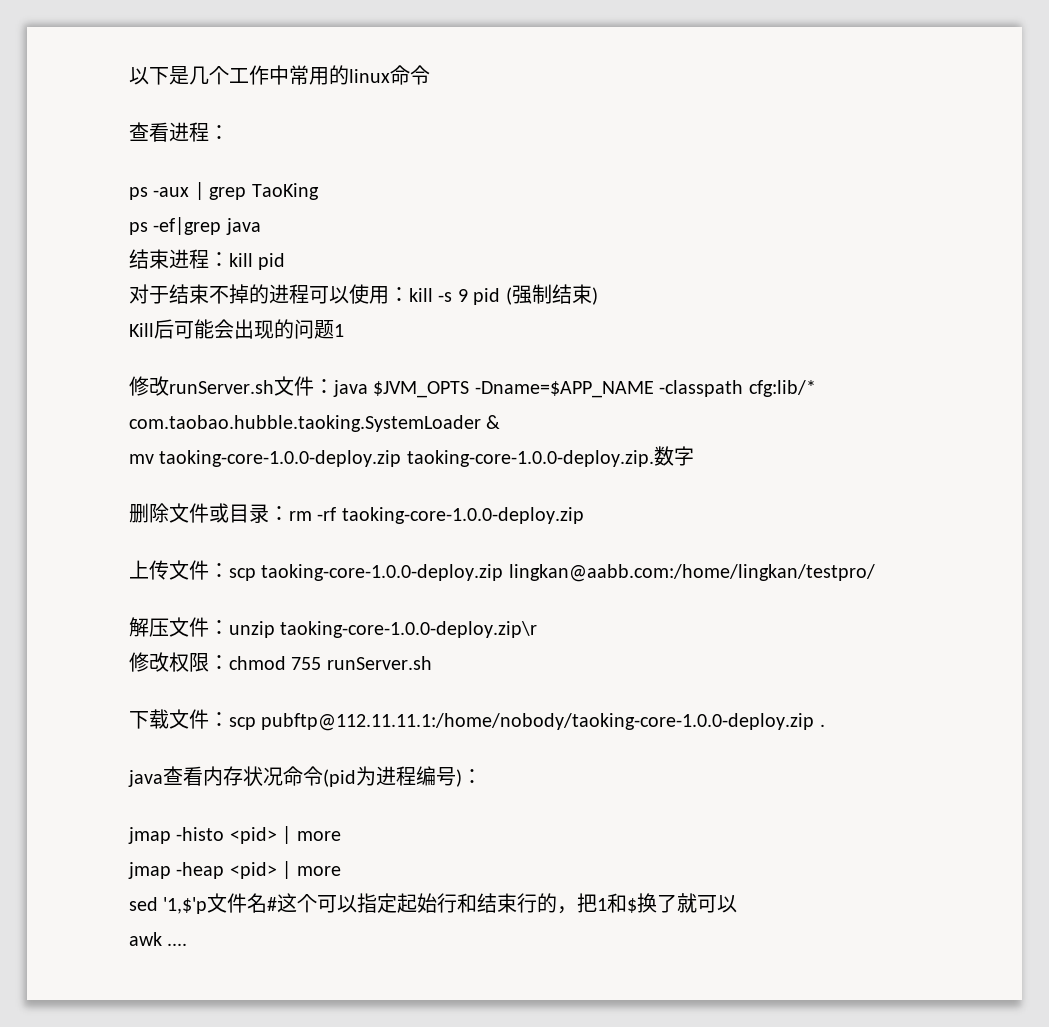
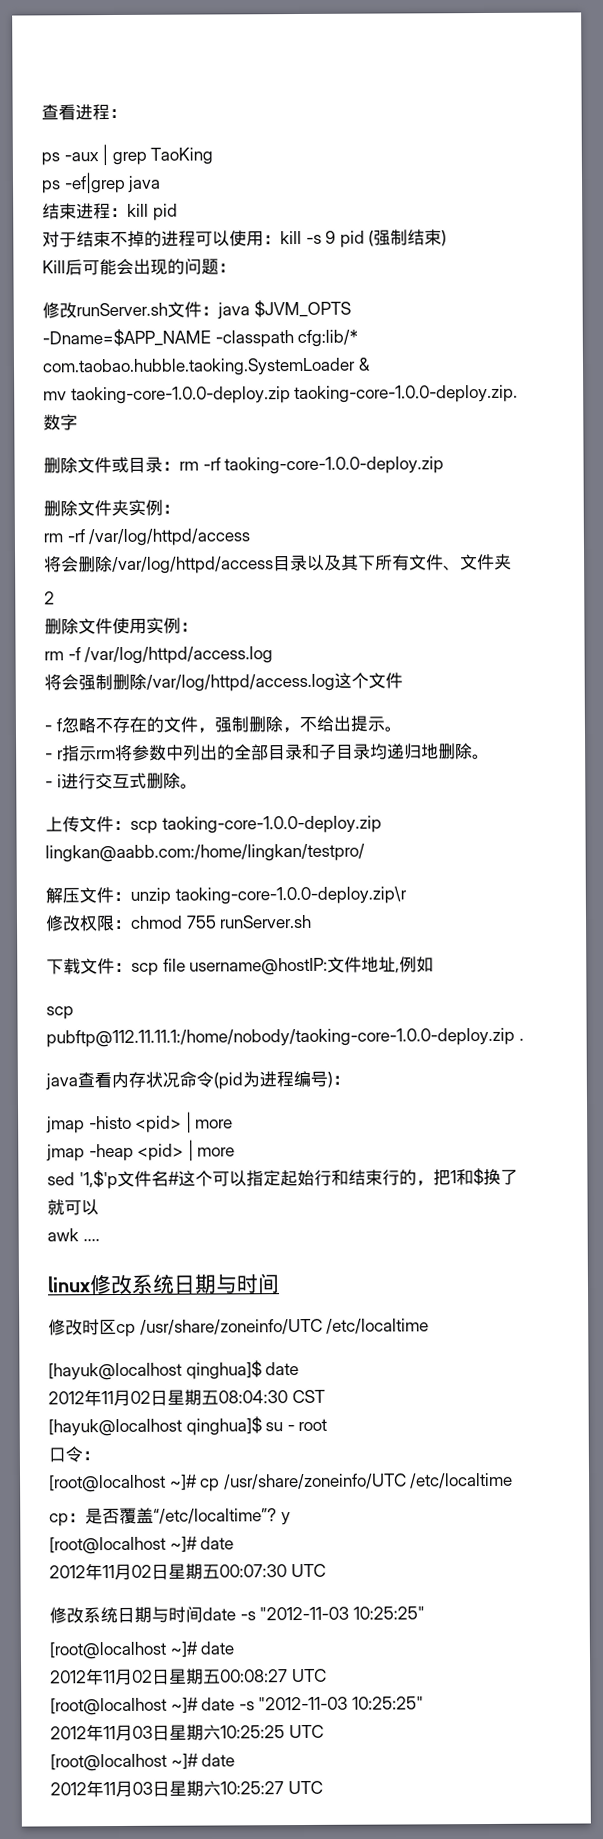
- 以下是几个工作中常用的linux命令
- Kill后可能会出现的问题1
+ Kill后可能会出现的问题：
+ 删除文件夹实例：
+ rm -rf /var/log/httpd/access
+ 将会删除/var/log/httpd/access目录以及其下所有文件、文件夹
+ 2
+ 删除文件使用实例：
+ rm -f /var/log/httpd/access.log
+ 将会强制删除/var/log/httpd/access.log这个文件
+ - f忽略不存在的文件，强制删除，不给出提示。
+ - r指示rm将参数中列出的全部目录和子目录均递归地删除。
+ - i进行交互式删除。
- 下载文件：scp pubftp@112.11.11.1:/home/nobody/taoking-core-1.0.0-deploy.zip .
+ 下载文件：scp file username@hostIP:文件地址,例如
+ scp pubftp@112.11.11.1:/home/nobody/taoking-core-1.0.0-deploy.zip .
+ linux修改系统日期与时间
+ 修改时区cp /usr/share/zoneinfo/UTC /etc/localtime
+ [hayuk@localhost qinghua]$ date
+ 2012年11月02日星期五08:04:30 CST
+ [hayuk@localhost qinghua]$ su - root
+ 口令：
+ [root@localhost ~]# cp /usr/share/zoneinfo/UTC /etc/localtime
+ cp：是否覆盖“/etc/localtime”? y
+ [root@localhost ~]# date
+ 2012年11月02日星期五00:07:30 UTC
+ 修改系统日期与时间date -s "2012-11-03 10:25:25"
+ [root@localhost ~]# date
+ 2012年11月02日星期五00:08:27 UTC
+ [root@localhost ~]# date -s "2012-11-03 10:25:25"
+ 2012年11月03日星期六10:25:25 UTC
+ [root@localhost ~]# date
+ 2012年11月03日星期六10:25:27 UTC

